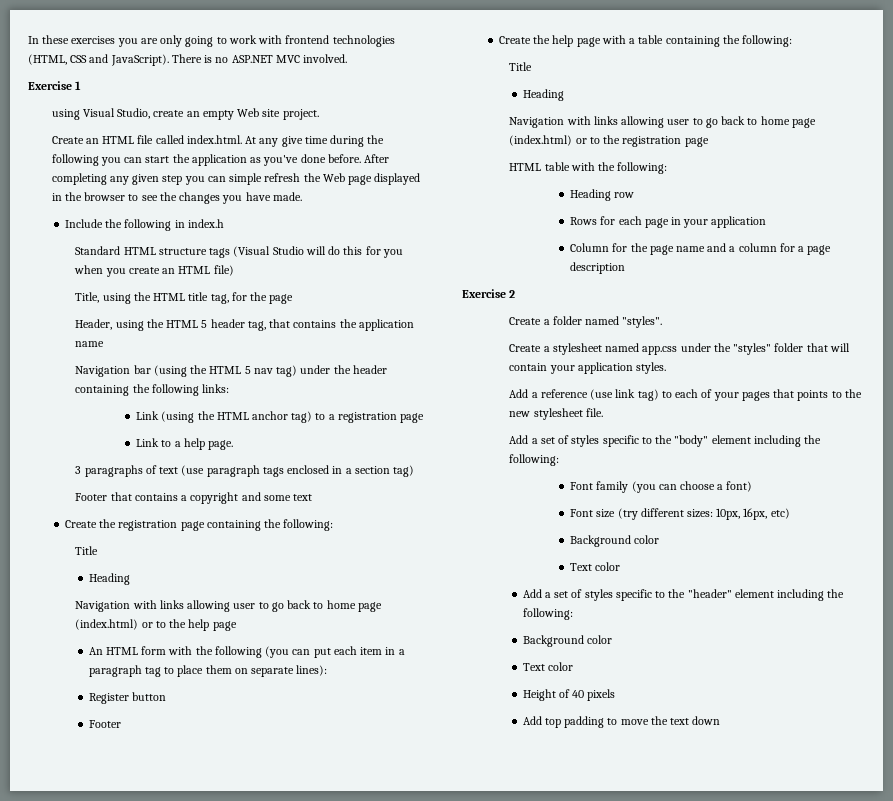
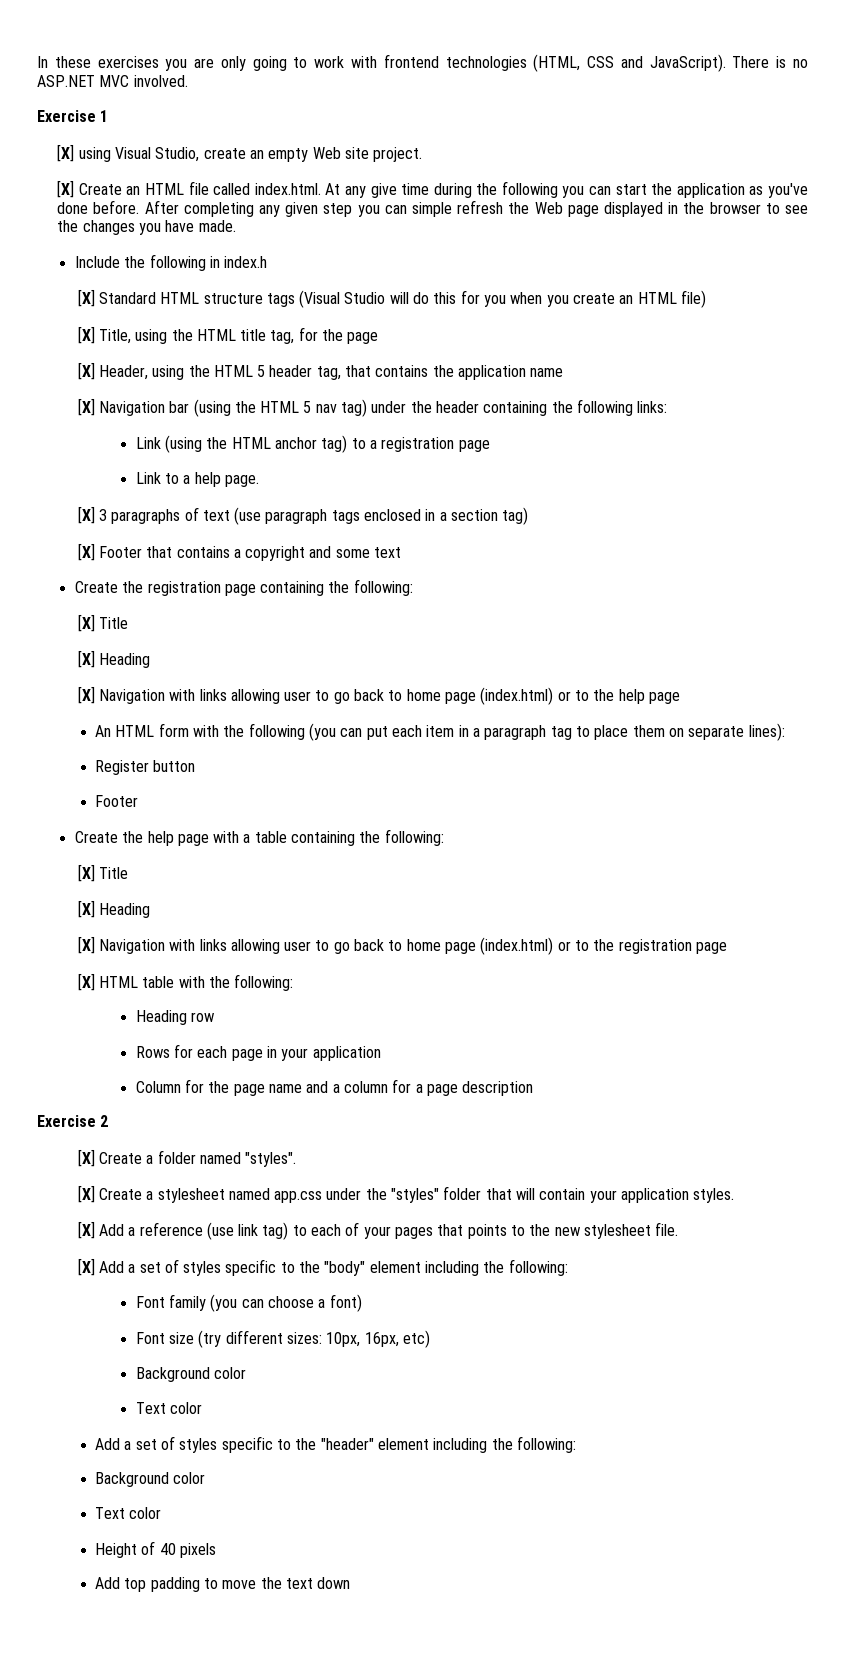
- using Visual Studio, create an empty Web site project.
+ [X] using Visual Studio, create an empty Web site project.
- Create an HTML file called index.html. At any give time during the following you can start the application as you've done before.
+ [X] Create an HTML file called index.html. At any give time during the following you can start the application as you've done before.
- Standard HTML structure tags (Visual Studio will do this for you when you create an HTML file)
+ [X] Standard HTML structure tags (Visual Studio will do this for you when you create an HTML file)
- Title, using the HTML title tag, for the page
+ [X] Title, using the HTML title tag, for the page
- Header, using the HTML 5 header tag, that contains the application name
+ [X] Header, using the HTML 5 header tag, that contains the application name
- Navigation bar (using the HTML 5 nav tag) under the header containing the following links:
+ [X] Navigation bar (using the HTML 5 nav tag) under the header containing the following links:
- 3 paragraphs of text (use paragraph tags enclosed in a section tag)
+ [X] 3 paragraphs of text (use paragraph tags enclosed in a section tag)
- Footer that contains a copyright and some text
+ [X] Footer that contains a copyright and some text
  Create the registration page containing the following:
- Title
- Heading
- Navigation with links allowing user to go back to home page (index.html) or to the help page
+ [X] Title
+ [X] Heading
+ [X] Navigation with links allowing user to go back to home page (index.html) or to the help page
  Create the help page with a table containing the following:
- Title
- Heading
- Navigation with links allowing user to go back to home page (index.html) or to the registration page
+ [X] Title
+ [X] Heading
+ [X] Navigation with links allowing user to go back to home page (index.html) or to the registration page
- HTML table with the following:
+ [X] HTML table with the following:
- Create a folder named "styles".
+ [X] Create a folder named "styles".
- Create a stylesheet named app.css under the "styles" folder that will contain your application styles.
+ [X] Create a stylesheet named app.css under the "styles" folder that will contain your application styles.
- Add a reference (use link tag) to each of your pages that points to the new stylesheet file.
+ [X] Add a reference (use link tag) to each of your pages that points to the new stylesheet file.
- Add a set of styles specific to the "body" element including the following:
+ [X] Add a set of styles specific to the "body" element including the following:

